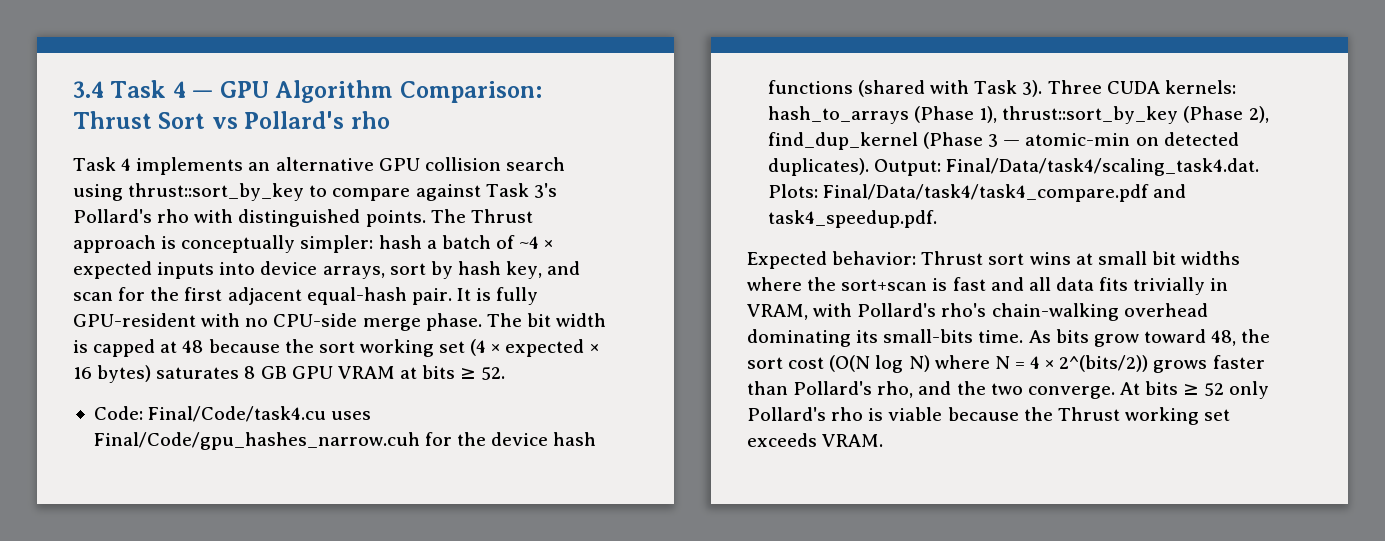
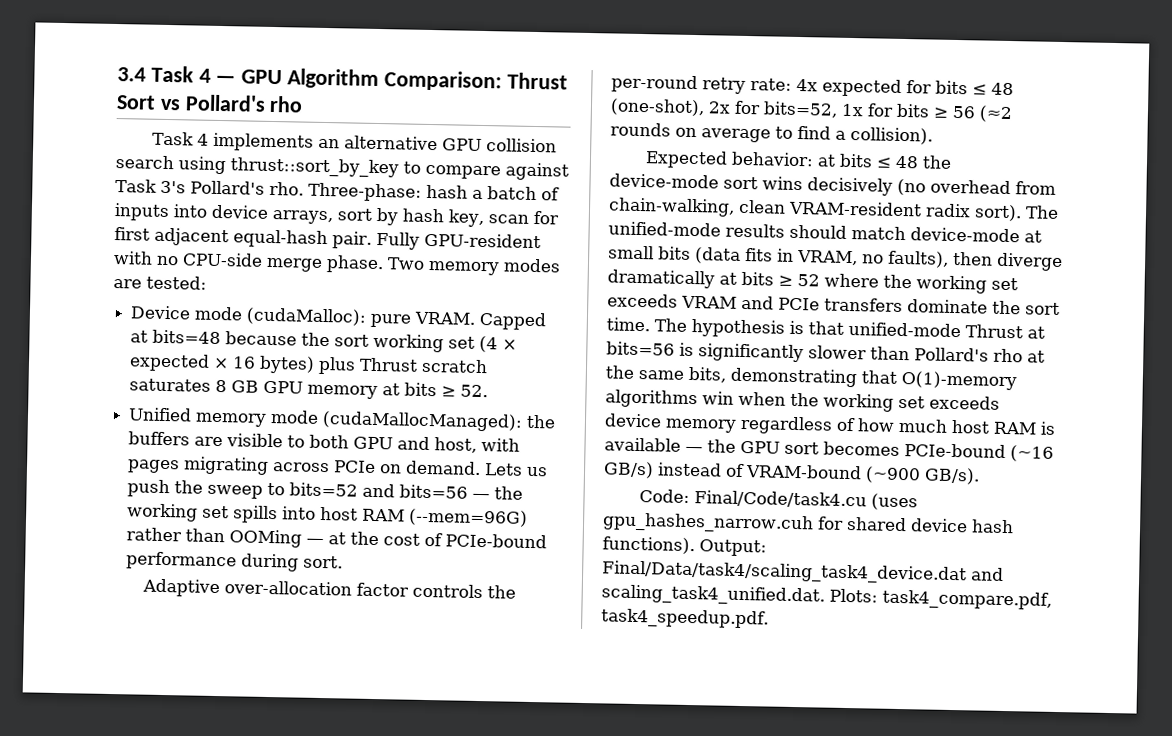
- Task 4 implements an alternative GPU collision search using thrust::sort_by_key to compare against Task 3's Pollard's rho with distinguished points. The Thrust approach is conceptually simpler: hash a batch of ~4 × expected inputs into device arrays, sort by hash key, and scan for the first adjacent equal-hash pair.
+ Task 4 implements an alternative GPU collision search using thrust::sort_by_key to compare against Task 3's Pollard's rho. Three-phase: hash a batch of inputs into device arrays, sort by hash key, scan for first adjacent equal-hash pair.
- It is fully GPU-resident with no CPU-side merge phase.
+ Fully GPU-resident with no CPU-side merge phase.
- The bit width is capped at 48 because the sort working set (4 × expected × 16 bytes) saturates 8 GB GPU VRAM at bits ≥ 52.
+ Two memory modes are tested:
+ Device mode (cudaMalloc): pure VRAM. Capped at bits=48 because the sort working set (4 × expected × 16 bytes) plus Thrust scratch saturates 8 GB GPU memory at bits ≥ 52.
- Code: Final/Code/task4.cu uses Final/Code/gpu_hashes_narrow.cuh for the device hash functions (shared with Task 3). Three CUDA kernels: hash_to_arrays (Phase 1), thrust::sort_by_key (Phase 2), find_dup_kernel (Phase 3 — atomic-min on detected duplicates). Output: Final/Data/task4/scaling_task4.dat. Plots: Final/Data/task4/task4_compare.pdf and task4_speedup.pdf.
- Expected behavior: Thrust sort wins at small bit widths where the sort+scan is fast and all data fits trivially in VRAM, with Pollard's rho's chain-walking overhead dominating its small-bits time. As bits grow toward 48, the sort cost (O(N log N) where N = 4 × 2^(bits/2)) grows faster than Pollard's rho, and the two converge. At bits ≥ 52 only Pollard's rho is viable because the Thrust working set exceeds VRAM.
+ Unified memory mode (cudaMallocManaged): the buffers are visible to both GPU and host, with pages migrating across PCIe on demand. Lets us push the sweep to bits=52 and bits=56 — the working set spills into host RAM (--mem=96G) rather than OOMing — at the cost of PCIe-bound performance during sort.
+ Adaptive over-allocation factor controls the per-round retry rate: 4x expected for bits ≤ 48 (one-shot), 2x for bits=52, 1x for bits ≥ 56 (≈2 rounds on average to find a collision).
+ Expected behavior: at bits ≤ 48 the device-mode sort wins decisively (no overhead from chain-walking, clean VRAM-resident radix sort). The unified-mode results should match device-mode at small bits (data fits in VRAM, no faults), then diverge dramatically at bits ≥ 52 where the working set exceeds VRAM and PCIe transfers dominate the sort time. The hypothesis is that unified-mode Thrust at bits=56 is significantly slower than Pollard's rho at the same bits, demonstrating that O(1)-memory algorithms win when the working set exceeds device memory regardless of how much host RAM is available — the GPU sort becomes PCIe-bound (~16 GB/s) instead of VRAM-bound (~900 GB/s).
+ Code: Final/Code/task4.cu (uses gpu_hashes_narrow.cuh for shared device hash functions). Output: Final/Data/task4/scaling_task4_device.dat and scaling_task4_unified.dat. Plots: task4_compare.pdf, task4_speedup.pdf.

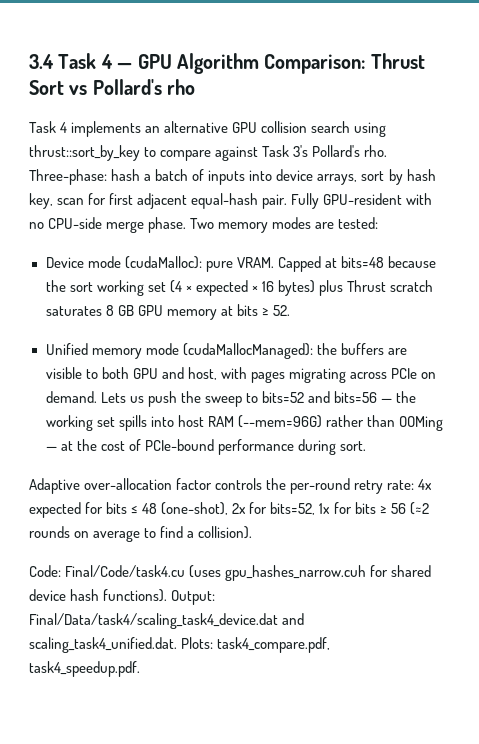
- Expected behavior: at bits ≤ 48 the device-mode sort wins decisively (no overhead from chain-walking, clean VRAM-resident radix sort). The unified-mode results should match device-mode at small bits (data fits in VRAM, no faults), then diverge dramatically at bits ≥ 52 where the working set exceeds VRAM and PCIe transfers dominate the sort time. The hypothesis is that unified-mode Thrust at bits=56 is significantly slower than Pollard's rho at the same bits, demonstrating that O(1)-memory algorithms win when the working set exceeds device memory regardless of how much host RAM is available — the GPU sort becomes PCIe-bound (~16 GB/s) instead of VRAM-bound (~900 GB/s).

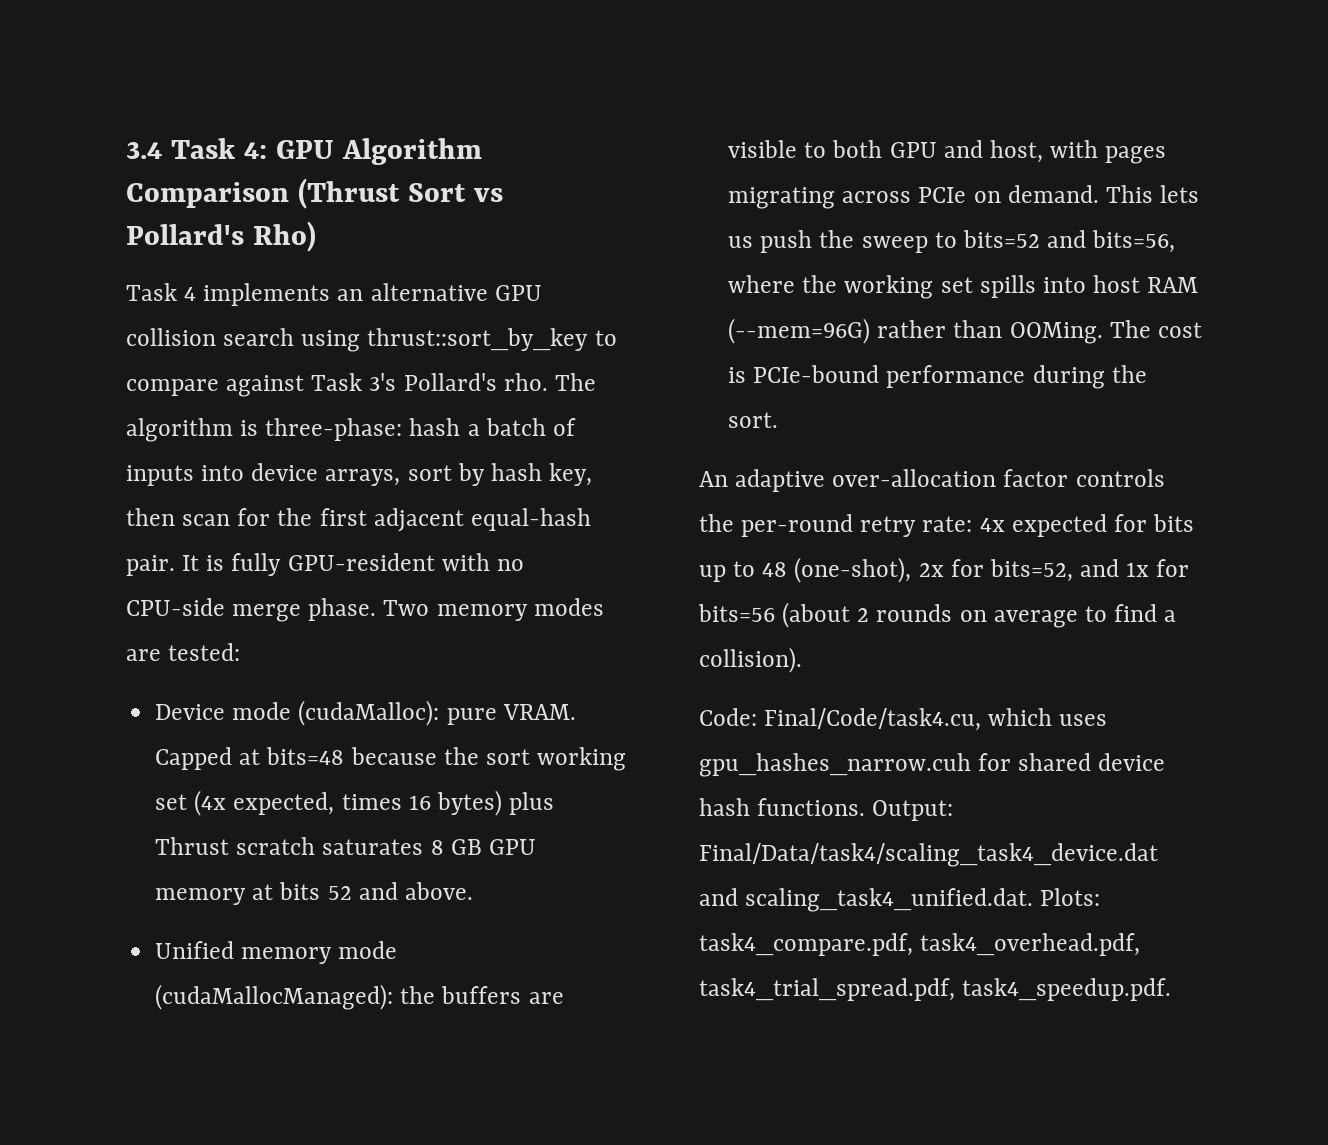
- 3.4 Task 4 — GPU Algorithm Comparison: Thrust Sort vs Pollard's rho
+ 3.4 Task 4: GPU Algorithm Comparison (Thrust Sort vs Pollard's Rho)
- Three-phase: hash a batch of inputs into device arrays, sort by hash key, scan for first adjacent equal-hash pair.
+ The algorithm is three-phase: hash a batch of inputs into device arrays, sort by hash key, then scan for the first adjacent equal-hash pair.
- Fully GPU-resident with no CPU-side merge phase.
+ It is fully GPU-resident with no CPU-side merge phase.
- Capped at bits=48 because the sort working set (4 × expected × 16 bytes) plus Thrust scratch saturates 8 GB GPU memory at bits ≥ 52.
+ Capped at bits=48 because the sort working set (4x expected, times 16 bytes) plus Thrust scratch saturates 8 GB GPU memory at bits 52 and above.
- Lets us push the sweep to bits=52 and bits=56 — the working set spills into host RAM (--mem=96G) rather than OOMing — at the cost of PCIe-bound performance during sort.
+ This lets us push the sweep to bits=52 and bits=56, where the working set spills into host RAM (--mem=96G) rather than OOMing. The cost is PCIe-bound performance during the sort.
- Adaptive over-allocation factor controls the per-round retry rate: 4x expected for bits ≤ 48 (one-shot), 2x for bits=52, 1x for bits ≥ 56 (≈2 rounds on average to find a collision).
+ An adaptive over-allocation factor controls the per-round retry rate: 4x expected for bits up to 48 (one-shot), 2x for bits=52, and 1x for bits=56 (about 2 rounds on average to find a collision).
- Code: Final/Code/task4.cu (uses gpu_hashes_narrow.cuh for shared device hash functions).
+ Code: Final/Code/task4.cu, which uses gpu_hashes_narrow.cuh for shared device hash functions.
- Output: Final/Data/task4/scaling_task4_device.dat and scaling_task4_unified.dat. Plots: task4_compare.pdf, task4_speedup.pdf.
+ Output: Final/Data/task4/scaling_task4_device.dat and scaling_task4_unified.dat. Plots: task4_compare.pdf, task4_overhead.pdf, task4_trial_spread.pdf, task4_speedup.pdf.

